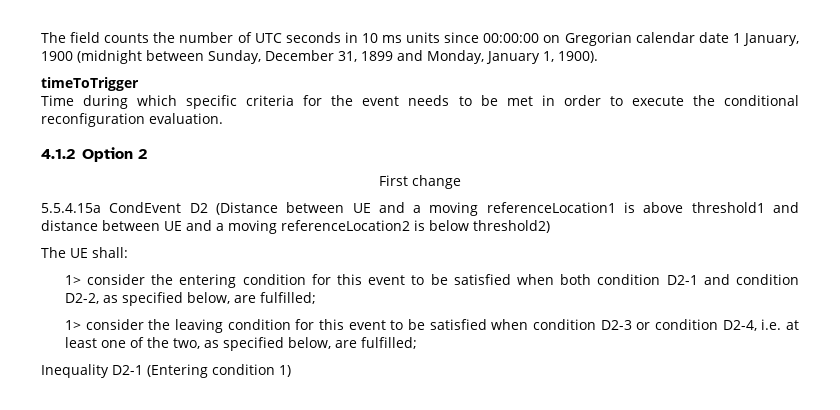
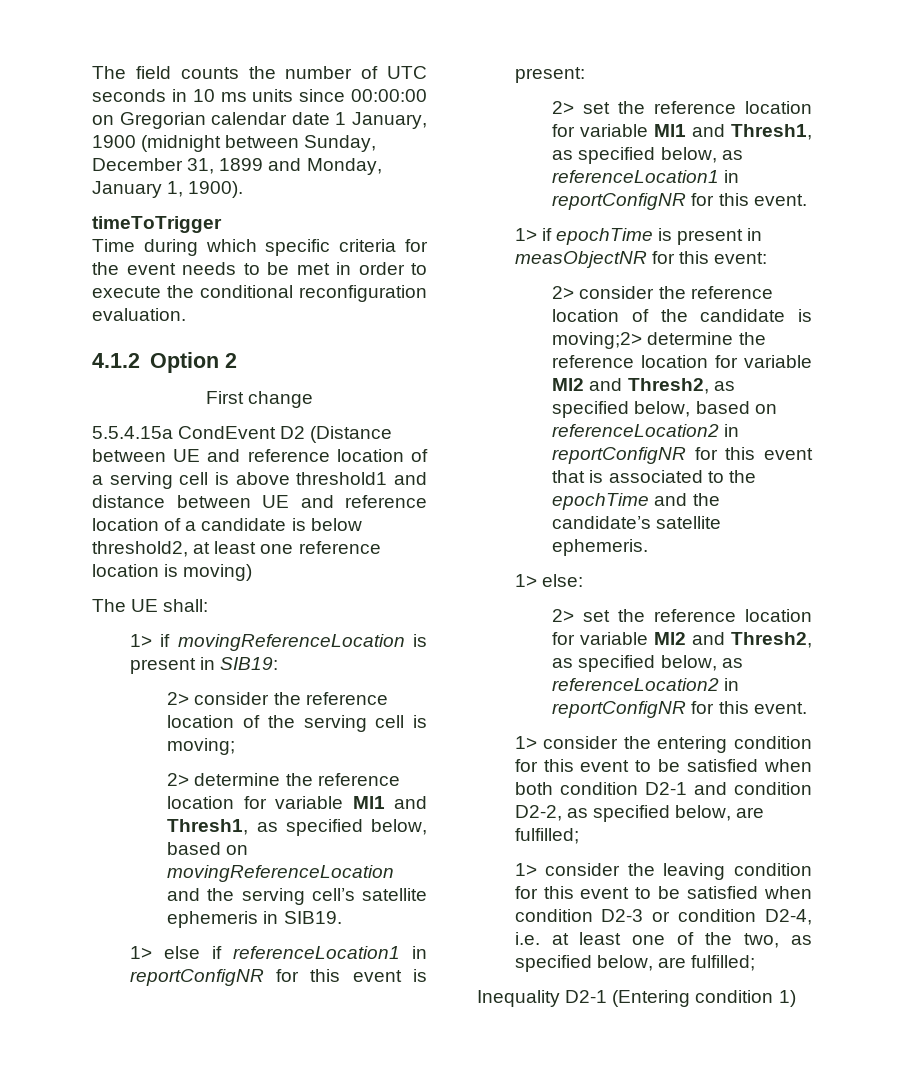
- 5.5.4.15a CondEvent D2 (Distance between UE and a moving referenceLocation1 is above threshold1 and distance between UE and a moving referenceLocation2 is below threshold2)
+ 5.5.4.15a CondEvent D2 (Distance between UE and reference location of a serving cell is above threshold1 and distance between UE and reference location of a candidate is below threshold2, at least one reference location is moving)
  The UE shall:
+ 1> if movingReferenceLocation is present in SIB19:
+ 2> consider the reference location of the serving cell is moving;
+ 2> determine the reference location for variable Ml1 and Thresh1, as specified below, based on movingReferenceLocation and the serving cell’s satellite ephemeris in SIB19.
+ 1> else if referenceLocation1 in reportConfigNR for this event is present:
+ 2> set the reference location for variable Ml1 and Thresh1, as specified below, as referenceLocation1 in reportConfigNR for this event.
+ 1> if epochTime is present in measObjectNR for this event:
+ 2> consider the reference location of the candidate is moving;2> determine the reference location for variable Ml2 and Thresh2, as specified below, based on referenceLocation2 in reportConfigNR for this event that is associated to the epochTime and the candidate’s satellite ephemeris.
+ 1> else:
+ 2> set the reference location for variable Ml2 and Thresh2, as specified below, as referenceLocation2 in reportConfigNR for this event.

